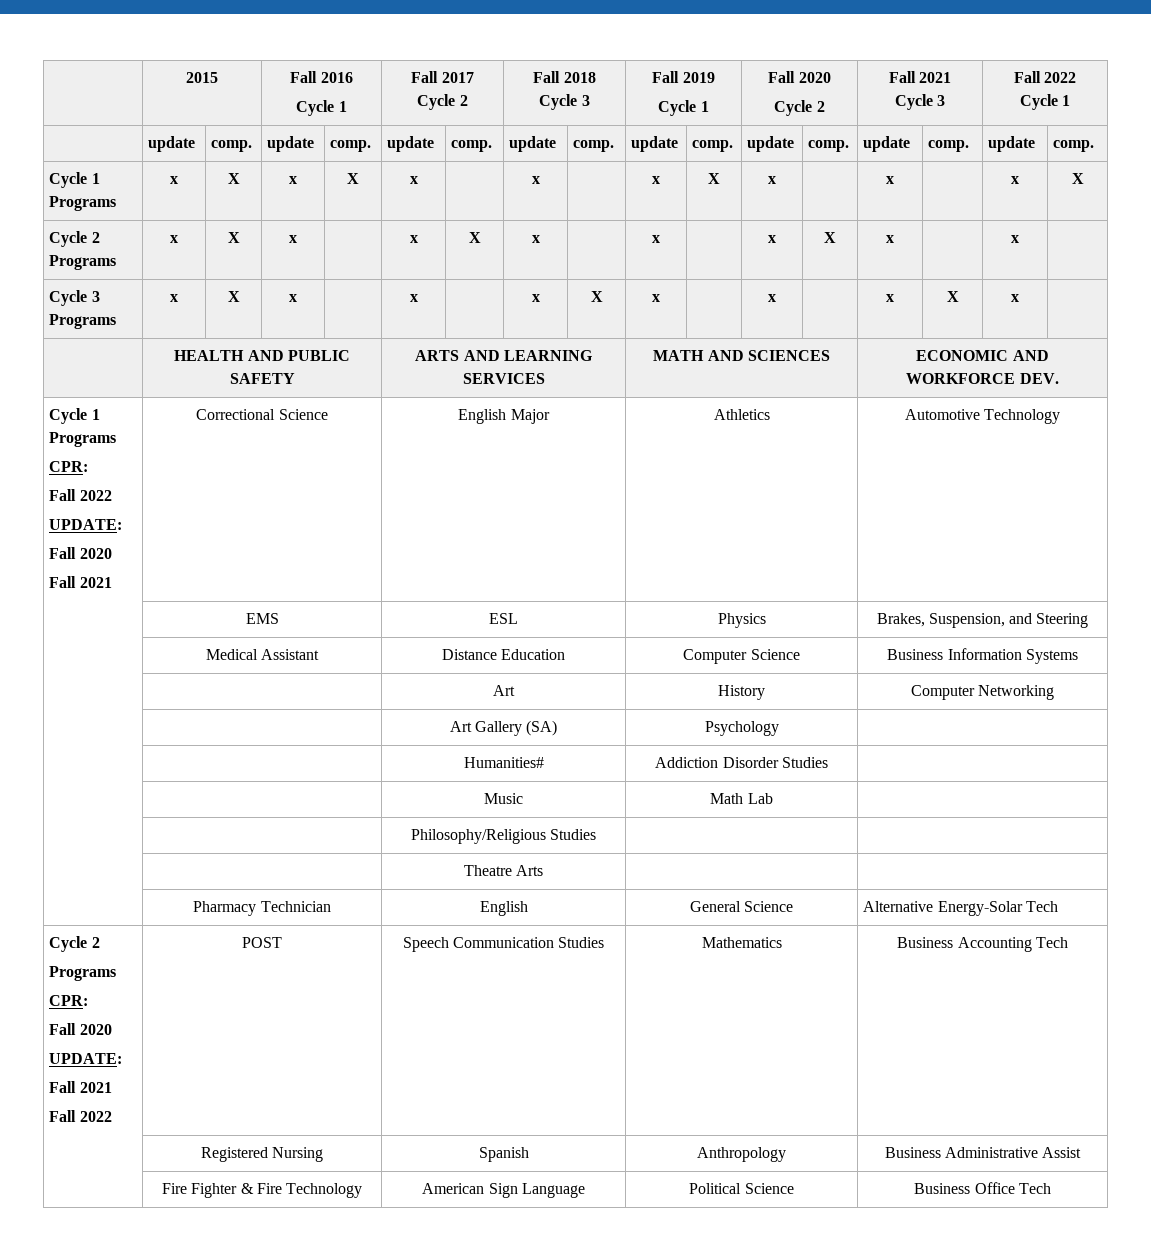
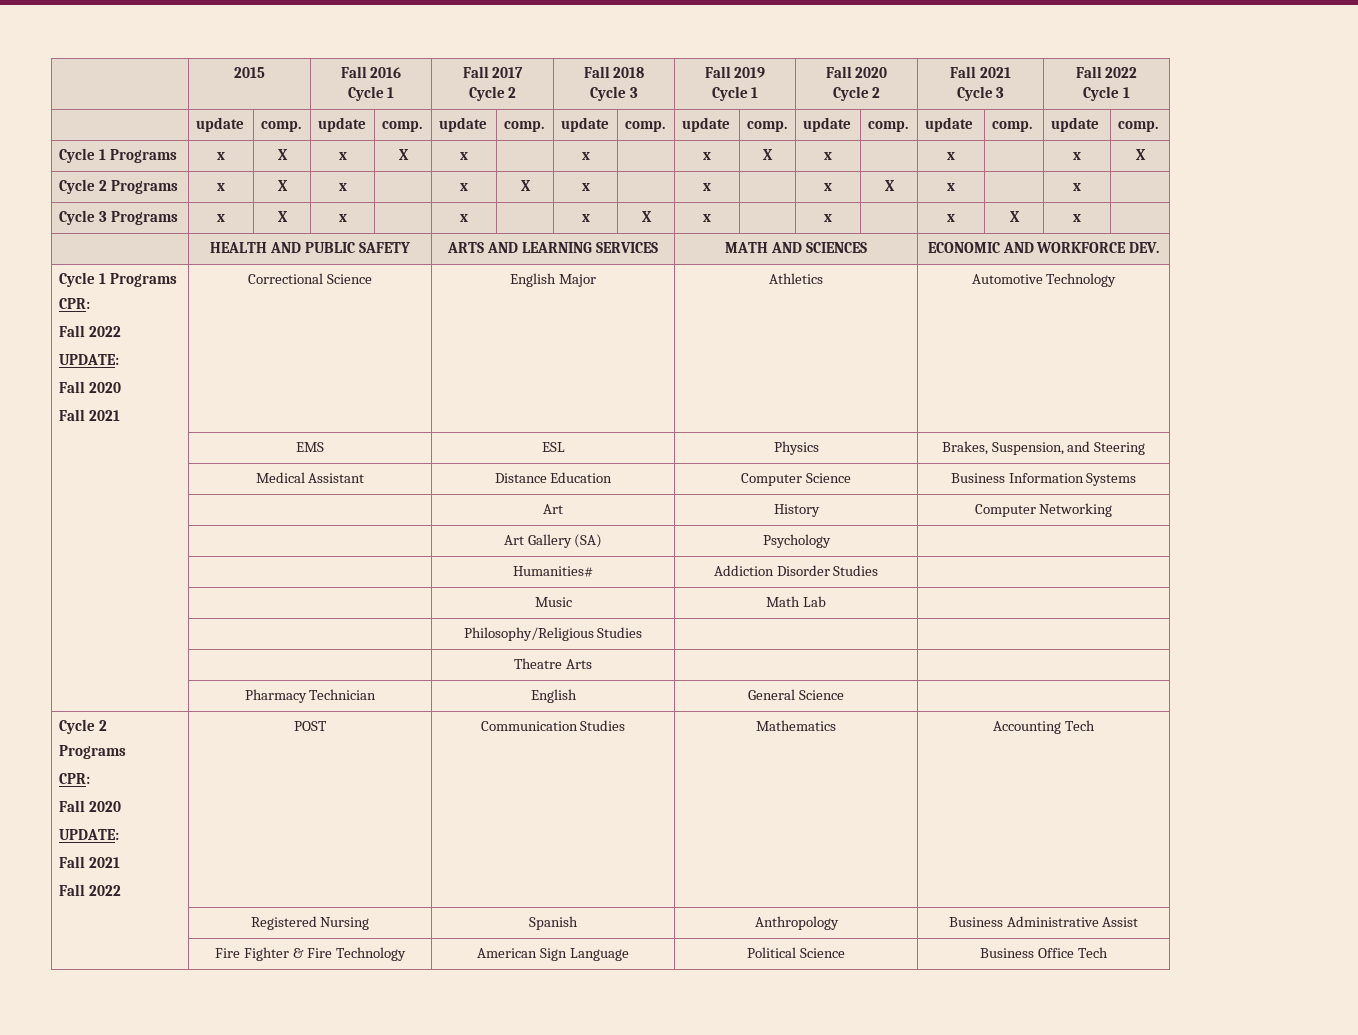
- | Pharmacy Technician | English | General Science | Alternative Energy-Solar Tech
+ | Pharmacy Technician | English | General Science |
  Cycle 2
  Programs
  CPR:
  Fall 2020
  UPDATE:
  Fall 2021
- Fall 2022 | POST | Speech Communication Studies | Mathematics | Business Accounting Tech
+ Fall 2022 | POST | Communication Studies | Mathematics | Accounting Tech

